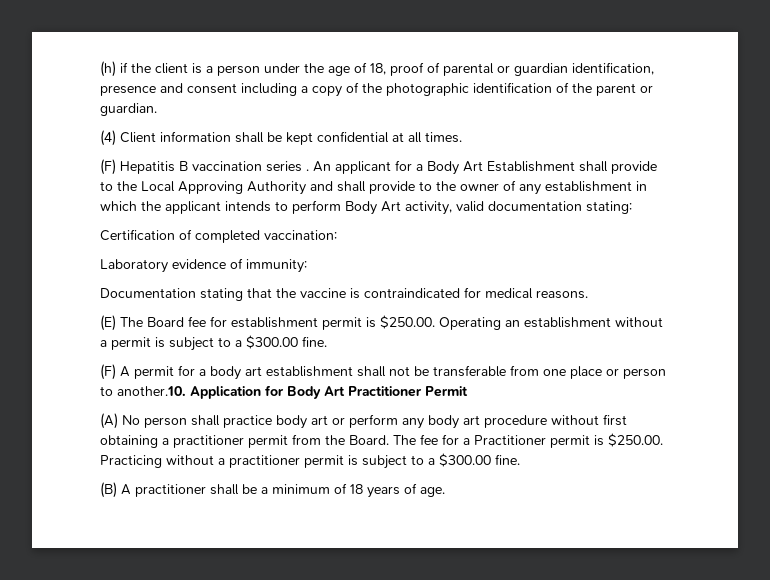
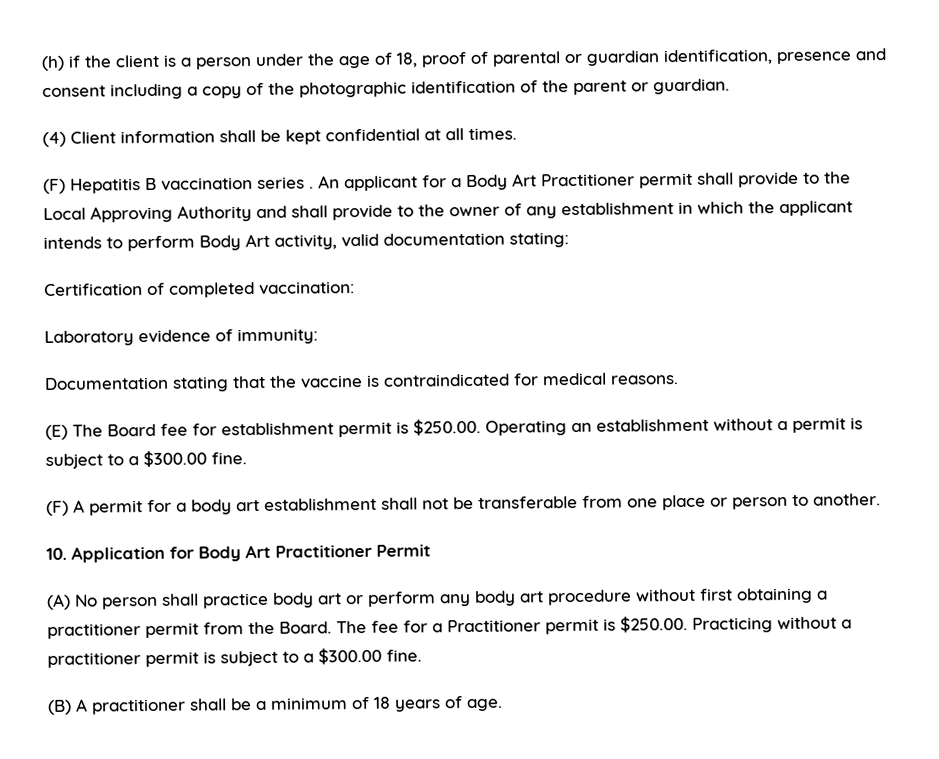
- An applicant for a Body Art Establishment shall provide to the Local Approving Authority and shall provide to the owner of any establishment in which the applicant intends to perform Body Art activity, valid documentation stating:
+ An applicant for a Body Art Practitioner permit shall provide to the Local Approving Authority and shall provide to the owner of any establishment in which the applicant intends to perform Body Art activity, valid documentation stating:
- (F) A permit for a body art establishment shall not be transferable from one place or person to another.10. Application for Body Art Practitioner Permit
+ (F) A permit for a body art establishment shall not be transferable from one place or person to another.
+ 10. Application for Body Art Practitioner Permit

